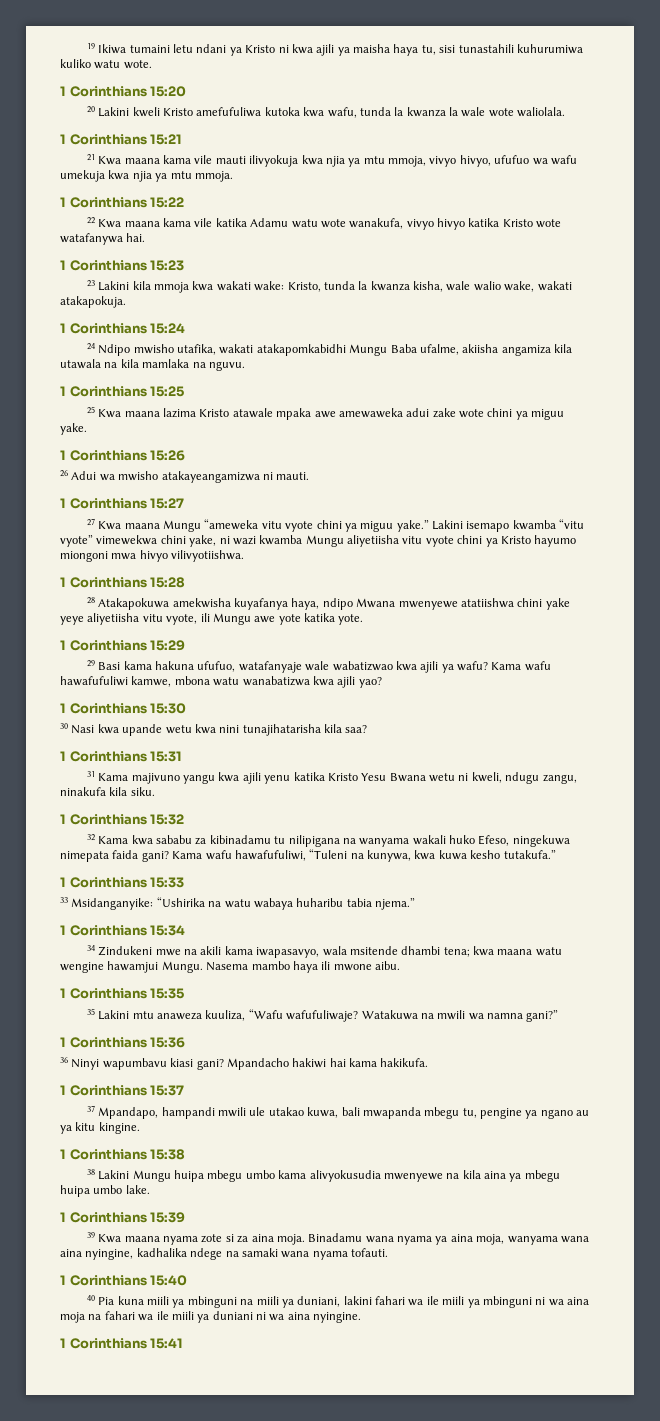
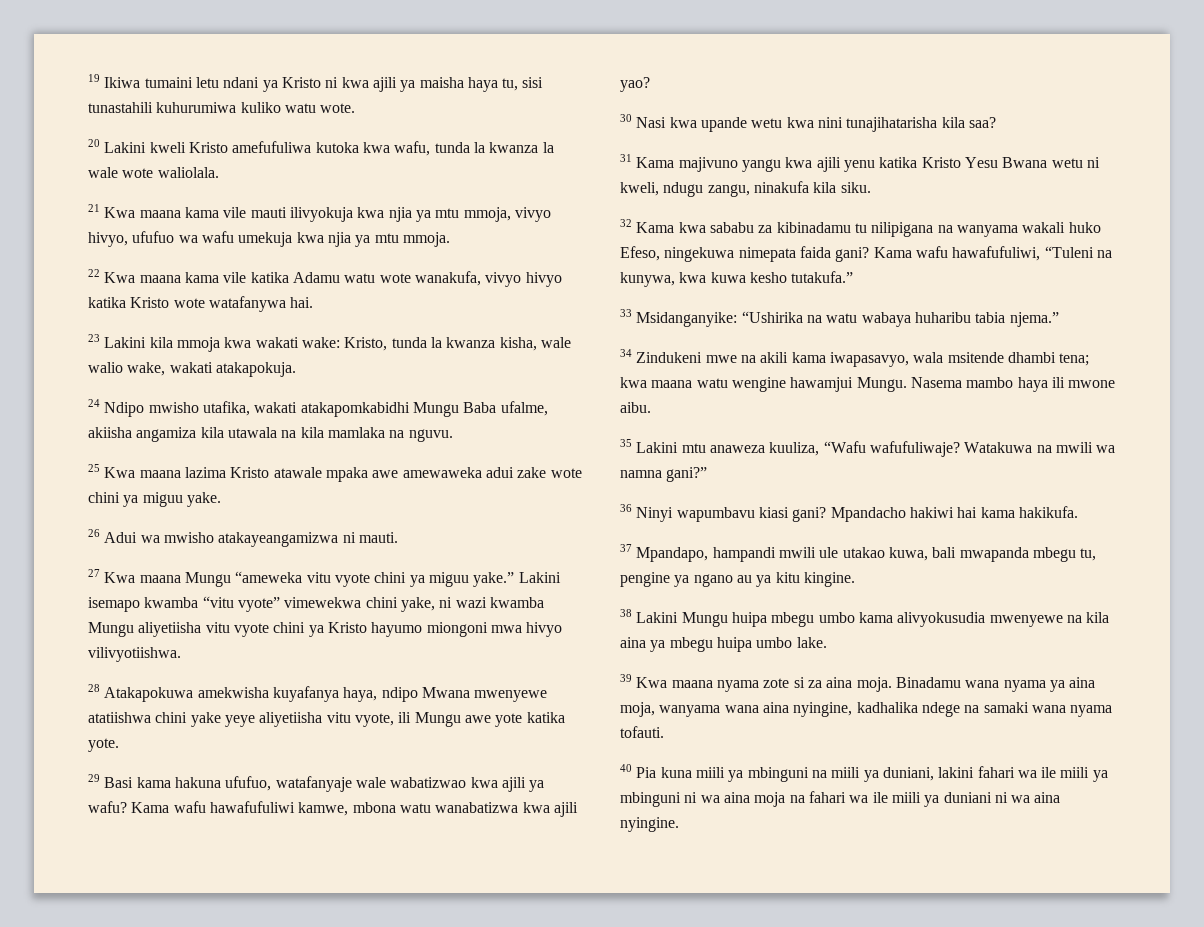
- 1 Corinthians 15:20
- 1 Corinthians 15:21
- 1 Corinthians 15:22
- 1 Corinthians 15:23
- 1 Corinthians 15:24
- 1 Corinthians 15:25
- 1 Corinthians 15:26
- 1 Corinthians 15:27
- 1 Corinthians 15:28
- 1 Corinthians 15:29
- 1 Corinthians 15:30
- 1 Corinthians 15:31
- 1 Corinthians 15:32
- 1 Corinthians 15:33
- 1 Corinthians 15:34
- 1 Corinthians 15:35
- 1 Corinthians 15:36
- 1 Corinthians 15:37
- 1 Corinthians 15:38
- 1 Corinthians 15:39
- 1 Corinthians 15:40
- 1 Corinthians 15:41

